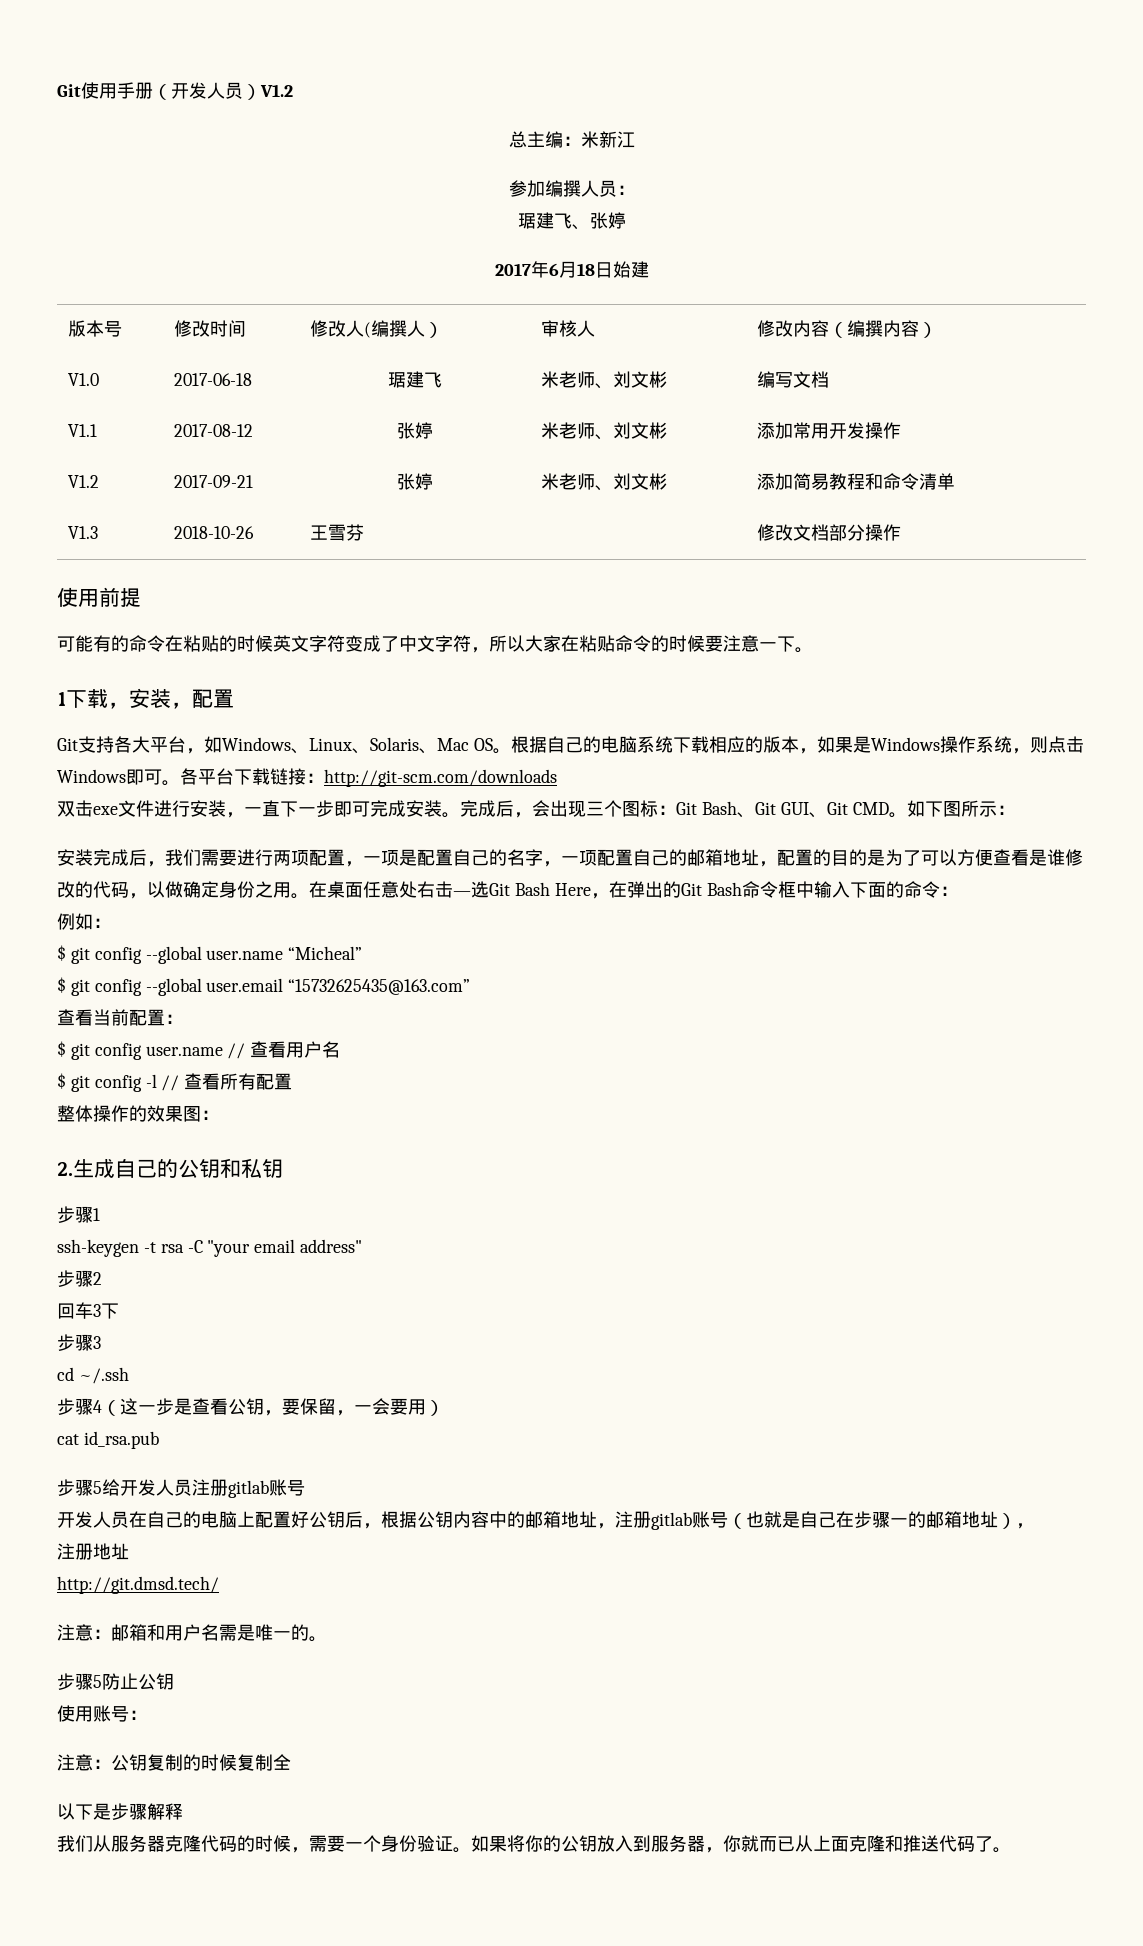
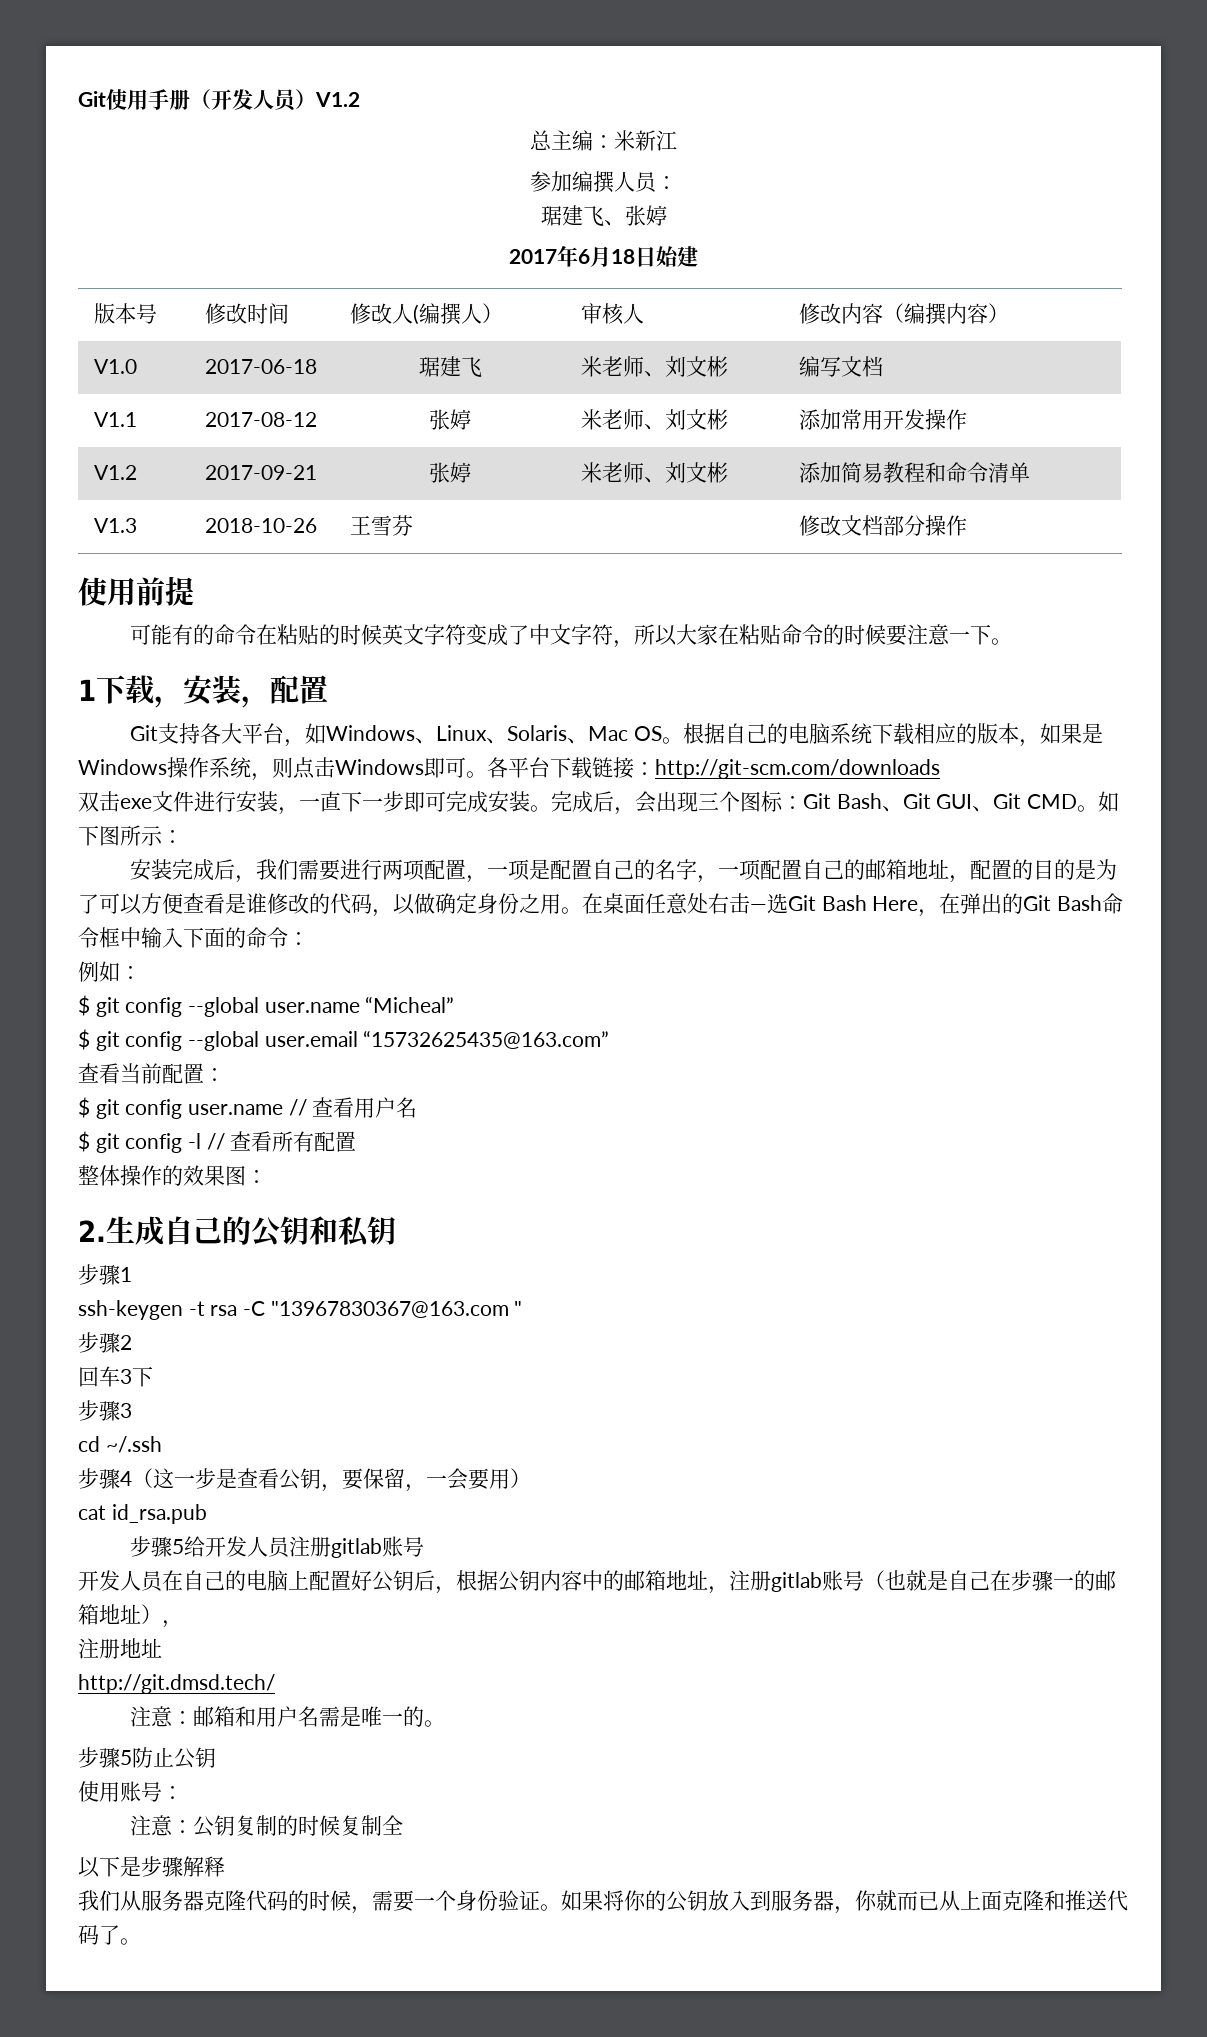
- ssh-keygen -t rsa -C "your email address"
+ ssh-keygen -t rsa -C "13967830367@163.com "

